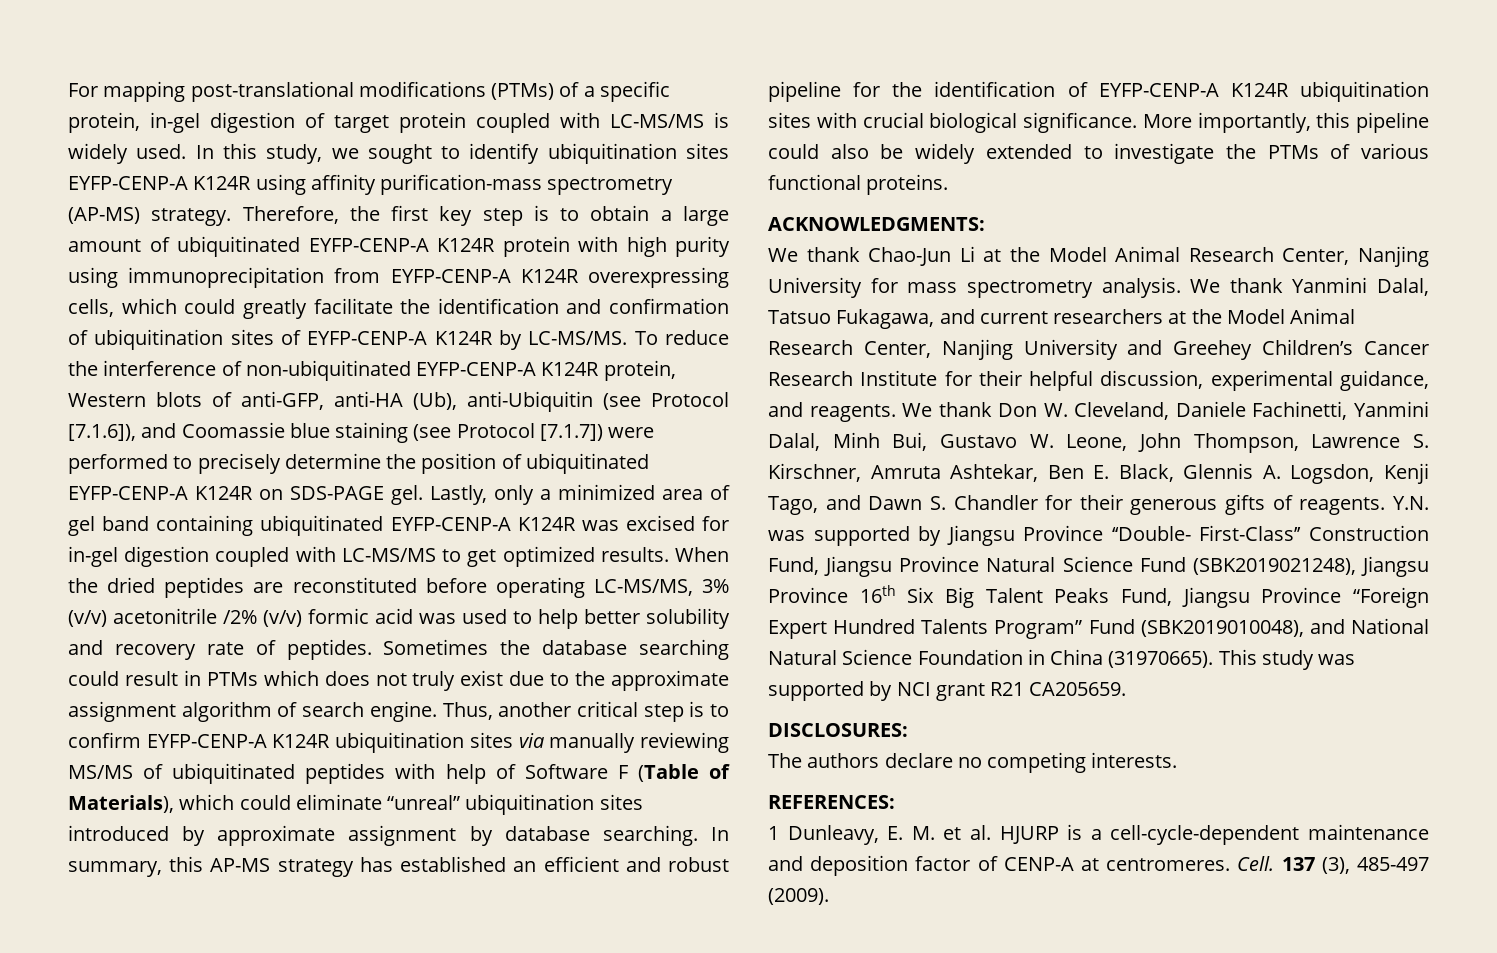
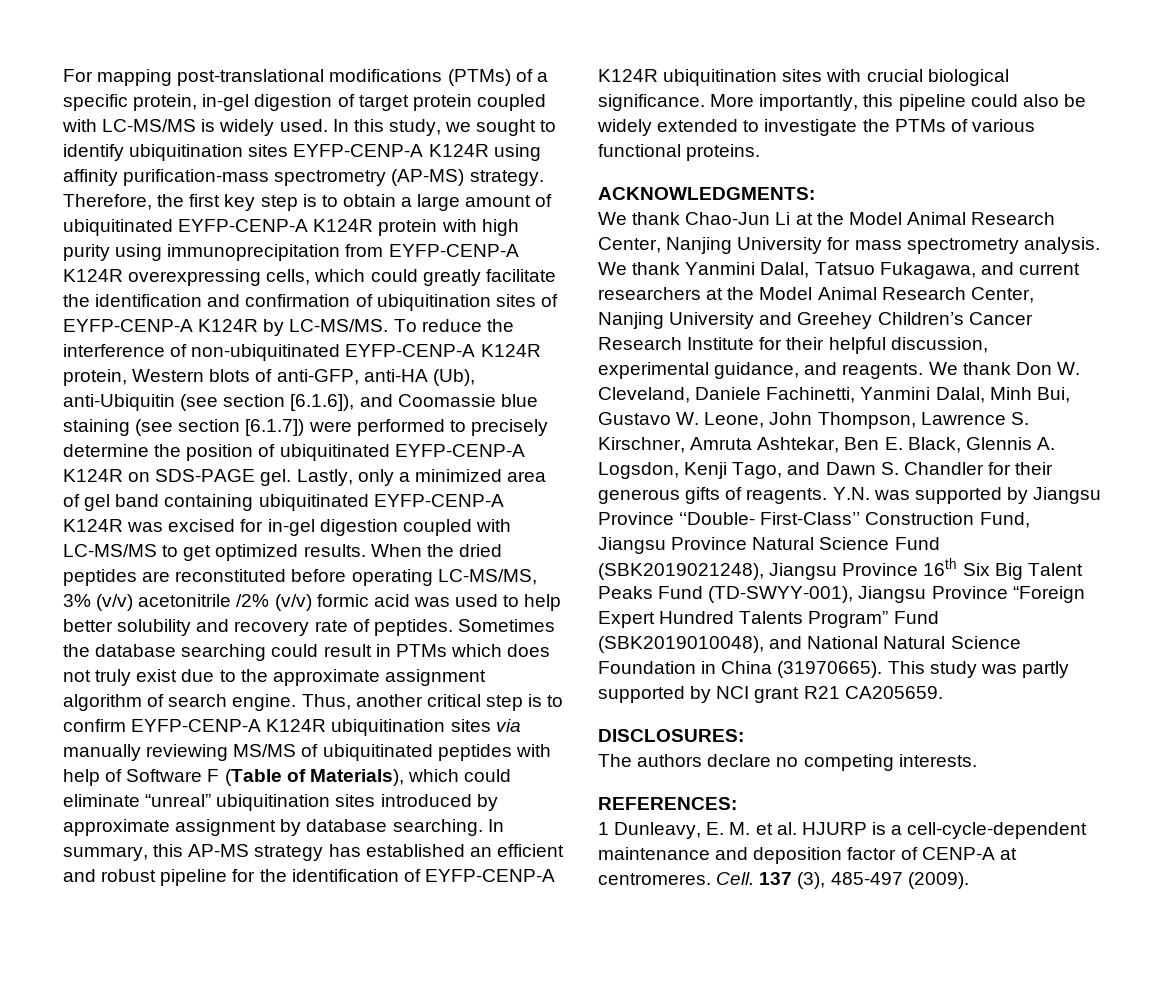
- To reduce the interference of non-ubiquitinated EYFP-CENP-A K124R protein, Western blots of anti-GFP, anti-HA (Ub), anti-Ubiquitin (see Protocol [7.1.6]), and Coomassie blue staining (see Protocol [7.1.7]) were performed to precisely determine the position of ubiquitinated EYFP-CENP-A K124R on SDS-PAGE gel.
+ To reduce the interference of non-ubiquitinated EYFP-CENP-A K124R protein, Western blots of anti-GFP, anti-HA (Ub), anti-Ubiquitin (see section [6.1.6]), and Coomassie blue staining (see section [6.1.7]) were performed to precisely determine the position of ubiquitinated EYFP-CENP-A K124R on SDS-PAGE gel.
- Y.N. was supported by Jiangsu Province ‘‘Double- First-Class’’ Construction Fund, Jiangsu Province Natural Science Fund (SBK2019021248), Jiangsu Province 16th Six Big Talent Peaks Fund, Jiangsu Province “Foreign Expert Hundred Talents Program” Fund (SBK2019010048), and National Natural Science Foundation in China (31970665).
+ Y.N. was supported by Jiangsu Province ‘‘Double- First-Class’’ Construction Fund, Jiangsu Province Natural Science Fund (SBK2019021248), Jiangsu Province 16th Six Big Talent Peaks Fund (TD-SWYY-001), Jiangsu Province “Foreign Expert Hundred Talents Program” Fund (SBK2019010048), and National Natural Science Foundation in China (31970665).
- This study was supported by NCI grant R21 CA205659.
+ This study was partly supported by NCI grant R21 CA205659.

